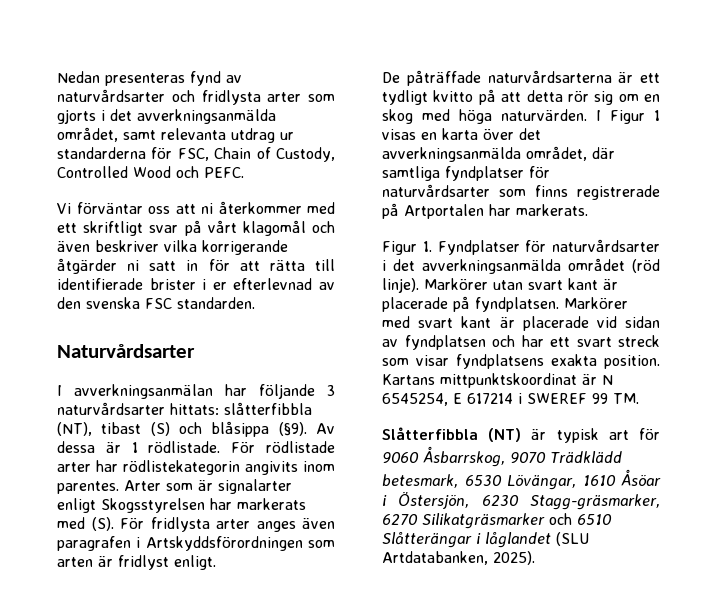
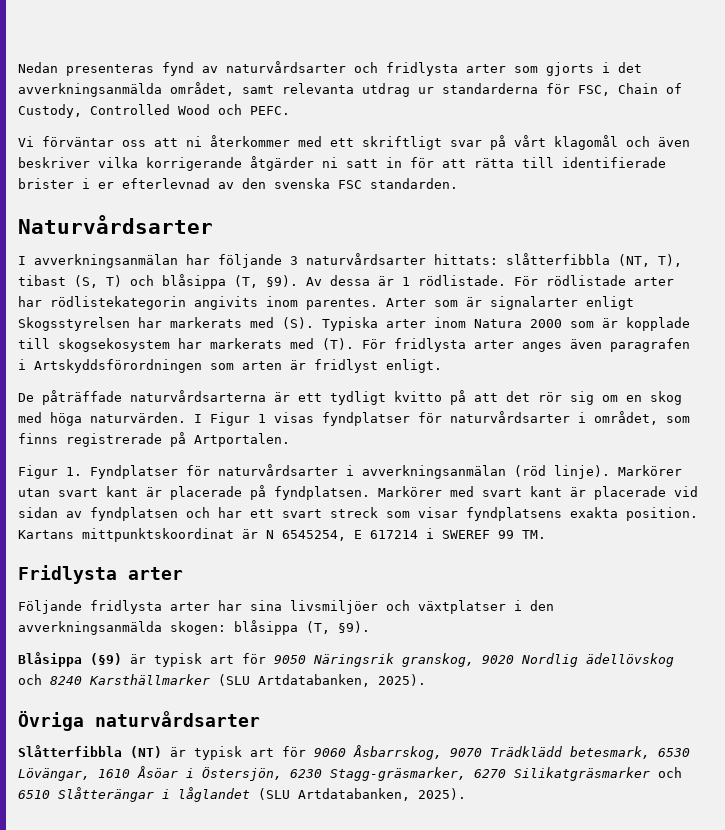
- I avverkningsanmälan har följande 3 naturvårdsarter hittats: slåtterfibbla (NT), tibast (S) och blåsippa (§9).
+ I avverkningsanmälan har följande 3 naturvårdsarter hittats: slåtterfibbla (NT, T), tibast (S, T) och blåsippa (T, §9).
- Arter som är signalarter enligt Skogsstyrelsen har markerats med (S). För fridlysta arter anges även paragrafen i Artskyddsförordningen som arten är fridlyst enligt.
+ Arter som är signalarter enligt Skogsstyrelsen har markerats med (S). Typiska arter inom Natura 2000 som är kopplade till skogsekosystem har markerats med (T). För fridlysta arter anges även paragrafen i Artskyddsförordningen som arten är fridlyst enligt.
- De påträffade naturvårdsarterna är ett tydligt kvitto på att detta rör sig om en skog med höga naturvärden.
+ De påträffade naturvårdsarterna är ett tydligt kvitto på att det rör sig om en skog med höga naturvärden.
- I Figur 1 visas en karta över det avverkningsanmälda området, där samtliga fyndplatser för naturvårdsarter som finns registrerade på Artportalen har markerats.
+ I Figur 1 visas fyndplatser för naturvårdsarter i området, som finns registrerade på Artportalen.
- Figur 1. Fyndplatser för naturvårdsarter i det avverkningsanmälda området (röd linje).
+ Figur 1. Fyndplatser för naturvårdsarter i avverkningsanmälan (röd linje).
+ Fridlysta arter
+ Följande fridlysta arter har sina livsmiljöer och växtplatser i den avverkningsanmälda skogen: blåsippa (T, §9).
+ Blåsippa (§9) är typisk art för 9050 Näringsrik granskog, 9020 Nordlig ädellövskog och 8240 Karsthällmarker (SLU Artdatabanken, 2025).
+ Övriga naturvårdsarter

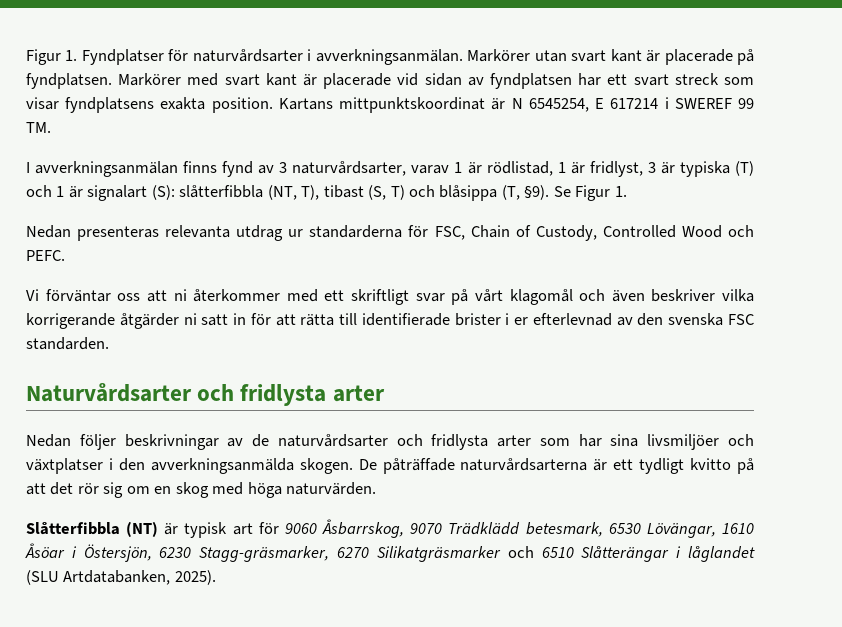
- Nedan presenteras fynd av naturvårdsarter och fridlysta arter som gjorts i det avverkningsanmälda området, samt relevanta utdrag ur standarderna för FSC, Chain of Custody, Controlled Wood och PEFC.
+ Figur 1. Fyndplatser för naturvårdsarter i avverkningsanmälan. Markörer utan svart kant är placerade på fyndplatsen. Markörer med svart kant är placerade vid sidan av fyndplatsen har ett svart streck som visar fyndplatsens exakta position. Kartans mittpunktskoordinat är N 6545254, E 617214 i SWEREF 99 TM.
+ I avverkningsanmälan finns fynd av 3 naturvårdsarter, varav 1 är rödlistad, 1 är fridlyst, 3 är typiska (T) och 1 är signalart (S): slåtterfibbla (NT, T), tibast (S, T) och blåsippa (T, §9). Se Figur 1.
+ Nedan presenteras relevanta utdrag ur standarderna för FSC, Chain of Custody, Controlled Wood och PEFC.
- Naturvårdsarter
- I avverkningsanmälan har följande 3 naturvårdsarter hittats: slåtterfibbla (NT, T), tibast (S, T) och blåsippa (T, §9). Av dessa är 1 rödlistade. För rödlistade arter har rödlistekategorin angivits inom parentes. Arter som är signalarter enligt Skogsstyrelsen har markerats med (S). Typiska arter inom Natura 2000 som är kopplade till skogsekosystem har markerats med (T). För fridlysta arter anges även paragrafen i Artskyddsförordningen som arten är fridlyst enligt.
- De påträffade naturvårdsarterna är ett tydligt kvitto på att det rör sig om en skog med höga naturvärden. I Figur 1 visas fyndplatser för naturvårdsarter i området, som finns registrerade på Artportalen.
- Figur 1. Fyndplatser för naturvårdsarter i avverkningsanmälan (röd linje). Markörer utan svart kant är placerade på fyndplatsen. Markörer med svart kant är placerade vid sidan av fyndplatsen och har ett svart streck som visar fyndplatsens exakta position. Kartans mittpunktskoordinat är N 6545254, E 617214 i SWEREF 99 TM.
- Fridlysta arter
- Följande fridlysta arter har sina livsmiljöer och växtplatser i den avverkningsanmälda skogen: blåsippa (T, §9).
- Blåsippa (§9) är typisk art för 9050 Näringsrik granskog, 9020 Nordlig ädellövskog och 8240 Karsthällmarker (SLU Artdatabanken, 2025).
- Övriga naturvårdsarter
+ Naturvårdsarter och fridlysta arter
+ Nedan följer beskrivningar av de naturvårdsarter och fridlysta arter som har sina livsmiljöer och växtplatser i den avverkningsanmälda skogen. De påträffade naturvårdsarterna är ett tydligt kvitto på att det rör sig om en skog med höga naturvärden.

